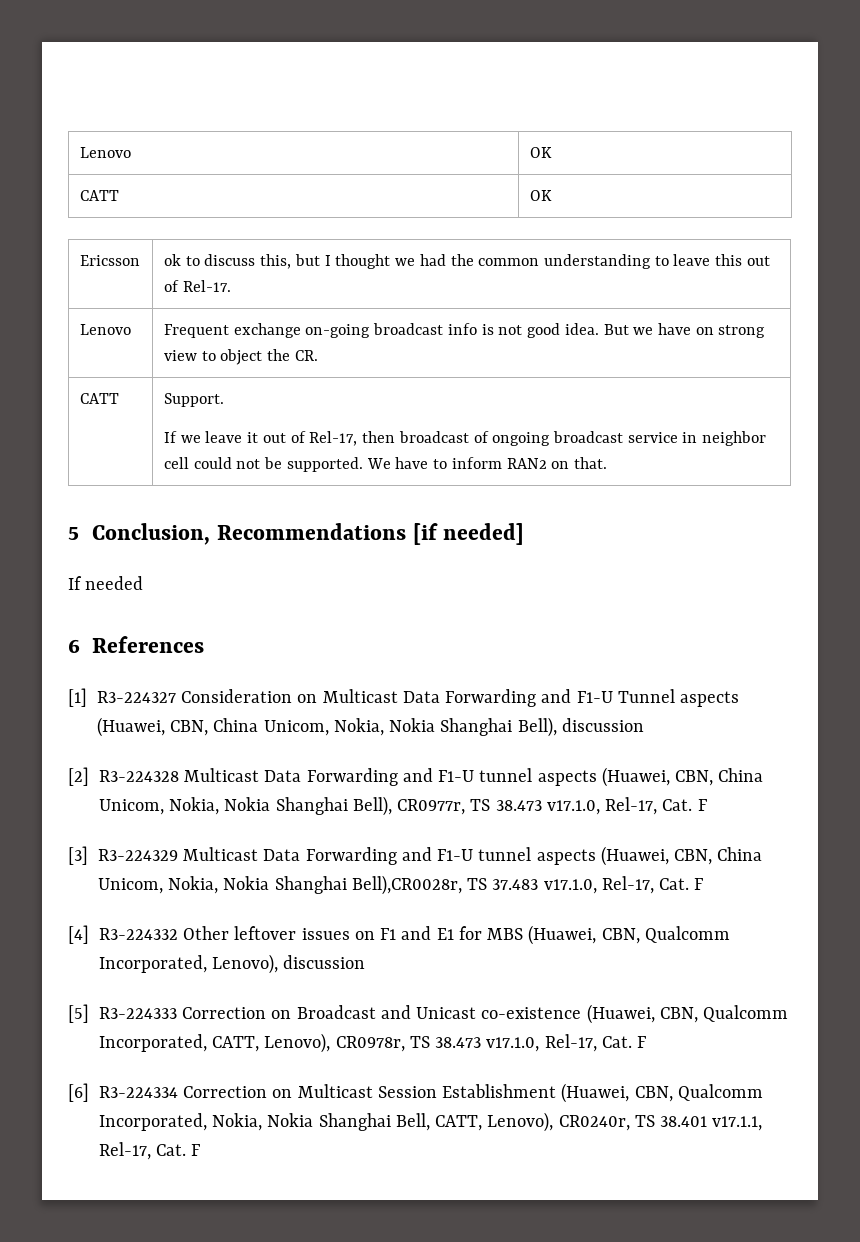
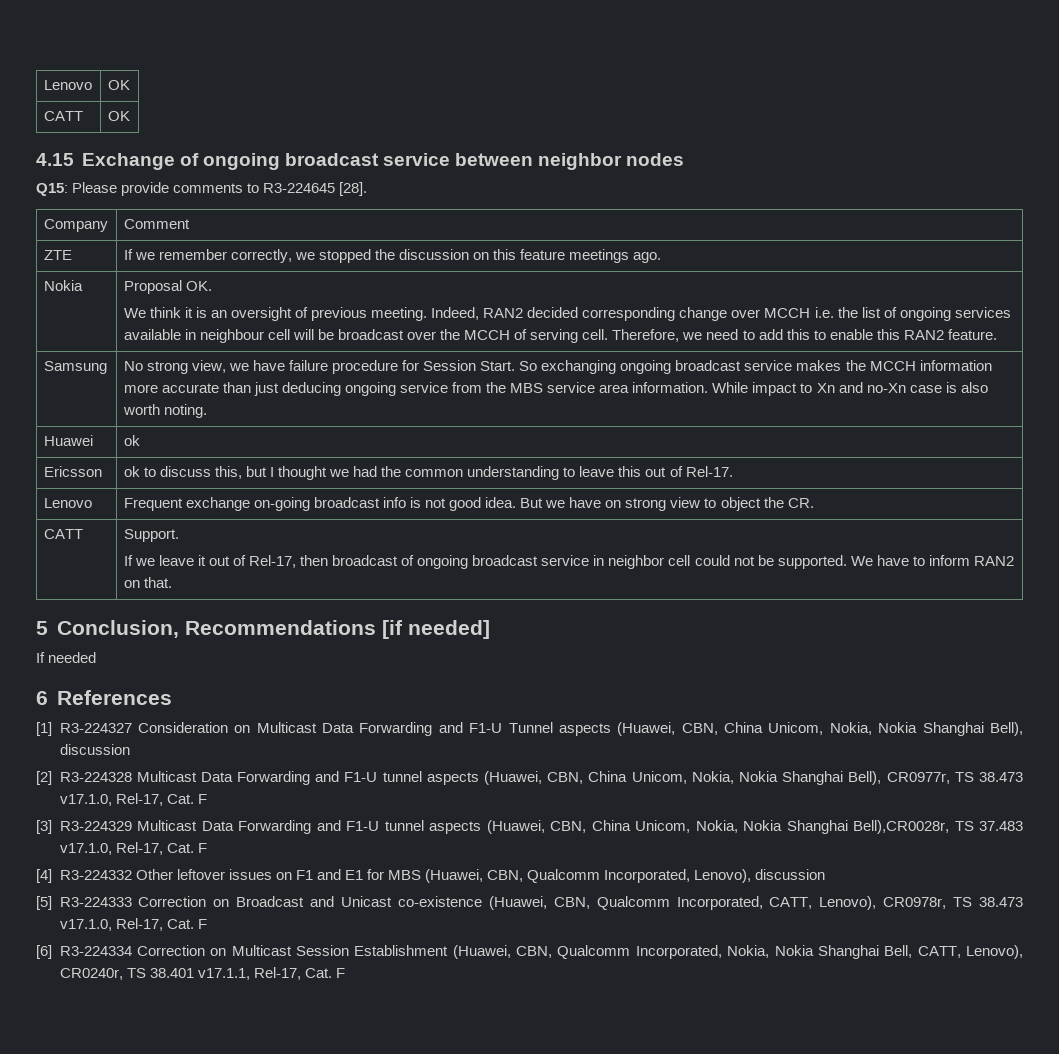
+ 4.15 Exchange of ongoing broadcast service between neighbor nodes
+ Q15: Please provide comments to R3-224645 [28].
+ Company | Comment
+ ZTE | If we remember correctly, we stopped the discussion on this feature meetings ago.
+ Nokia | Proposal OK.
+ We think it is an oversight of previous meeting. Indeed, RAN2 decided corresponding change over MCCH i.e. the list of ongoing services available in neighbour cell will be broadcast over the MCCH of serving cell. Therefore, we need to add this to enable this RAN2 feature.
+ Samsung | No strong view, we have failure procedure for Session Start. So exchanging ongoing broadcast service makes the MCCH information more accurate than just deducing ongoing service from the MBS service area information. While impact to Xn and no-Xn case is also worth noting.
+ Huawei | ok

